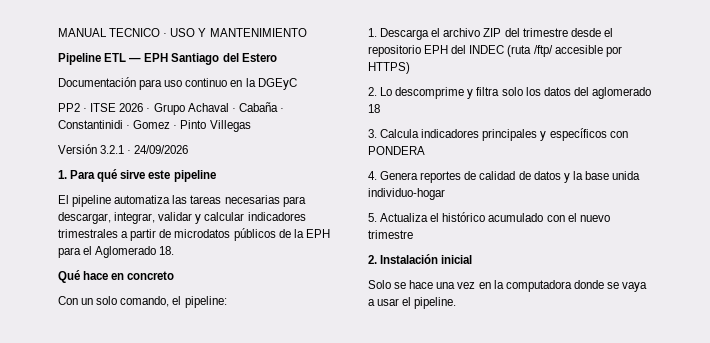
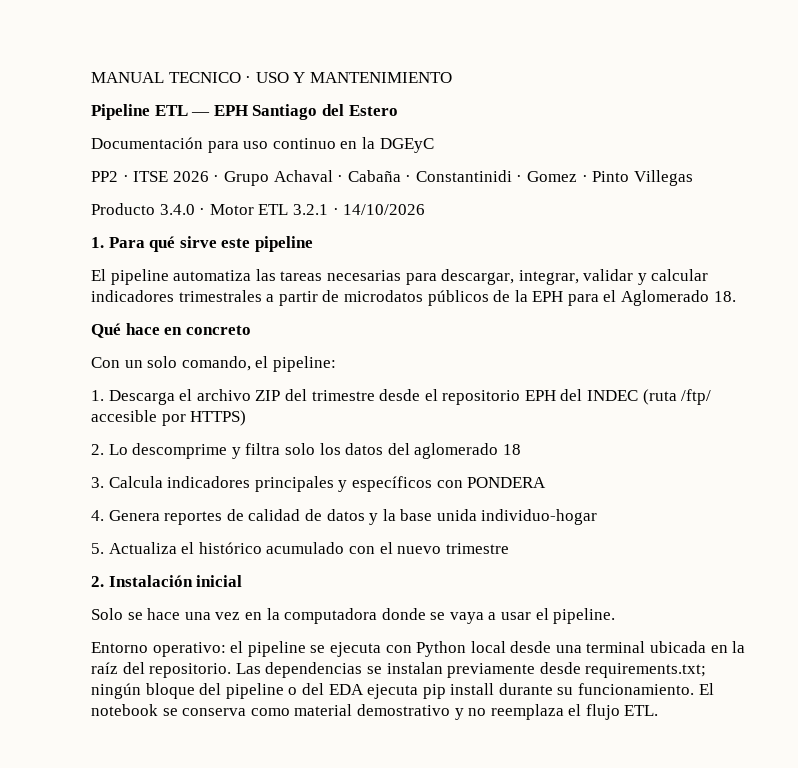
- Versión 3.2.1 · 24/09/2026
+ Producto 3.4.0 · Motor ETL 3.2.1 · 14/10/2026
+ Entorno operativo: el pipeline se ejecuta con Python local desde una terminal ubicada en la raíz del repositorio. Las dependencias se instalan previamente desde requirements.txt; ningún bloque del pipeline o del EDA ejecuta pip install durante su funcionamiento. El notebook se conserva como material demostrativo y no reemplaza el flujo ETL.

